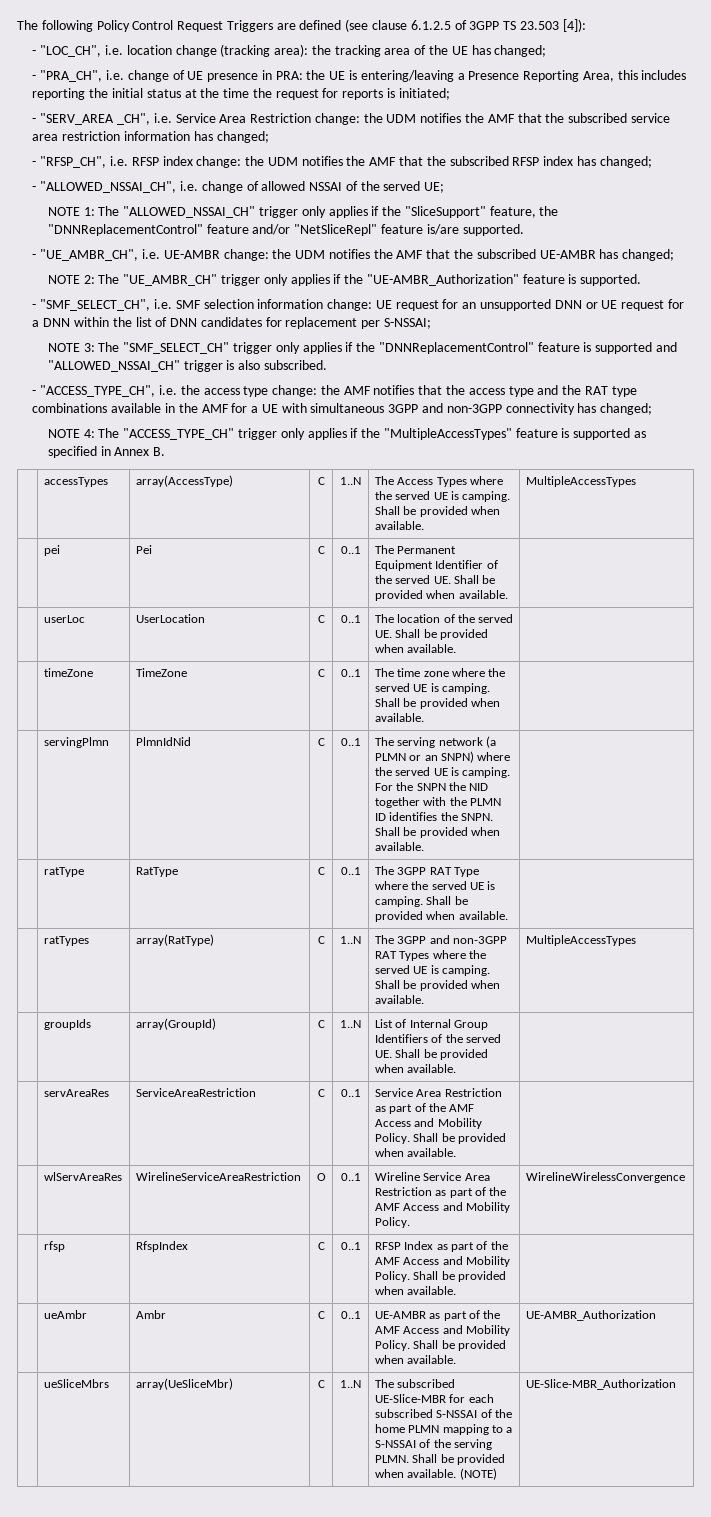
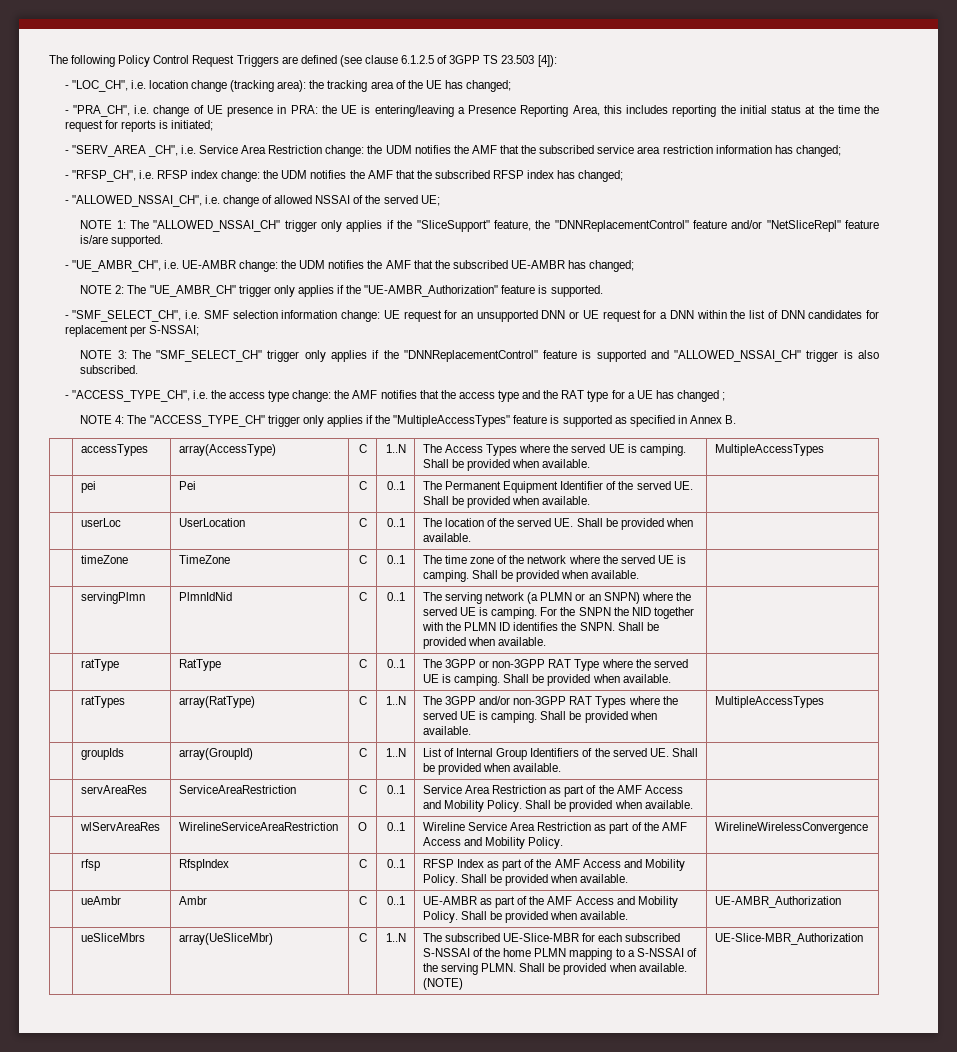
- - "ACCESS_TYPE_CH", i.e. the access type change: the AMF notifies that the access type and the RAT type combinations available in the AMF for a UE with simultaneous 3GPP and non-3GPP connectivity has changed;
+ - "ACCESS_TYPE_CH", i.e. the access type change: the AMF notifies that the access type and the RAT type for a UE has changed ;
- | timeZone | TimeZone | C | 0..1 | The time zone where the served UE is camping. Shall be provided when available. |
+ | timeZone | TimeZone | C | 0..1 | The time zone of the network where the served UE is camping. Shall be provided when available. |
- | ratType | RatType | C | 0..1 | The 3GPP RAT Type where the served UE is camping. Shall be provided when available. |
+ | ratType | RatType | C | 0..1 | The 3GPP or non-3GPP RAT Type where the served UE is camping. Shall be provided when available. |
- | ratTypes | array(RatType) | C | 1..N | The 3GPP and non-3GPP RAT Types where the served UE is camping. Shall be provided when available. | MultipleAccessTypes
+ | ratTypes | array(RatType) | C | 1..N | The 3GPP and/or non-3GPP RAT Types where the served UE is camping. Shall be provided when available. | MultipleAccessTypes

